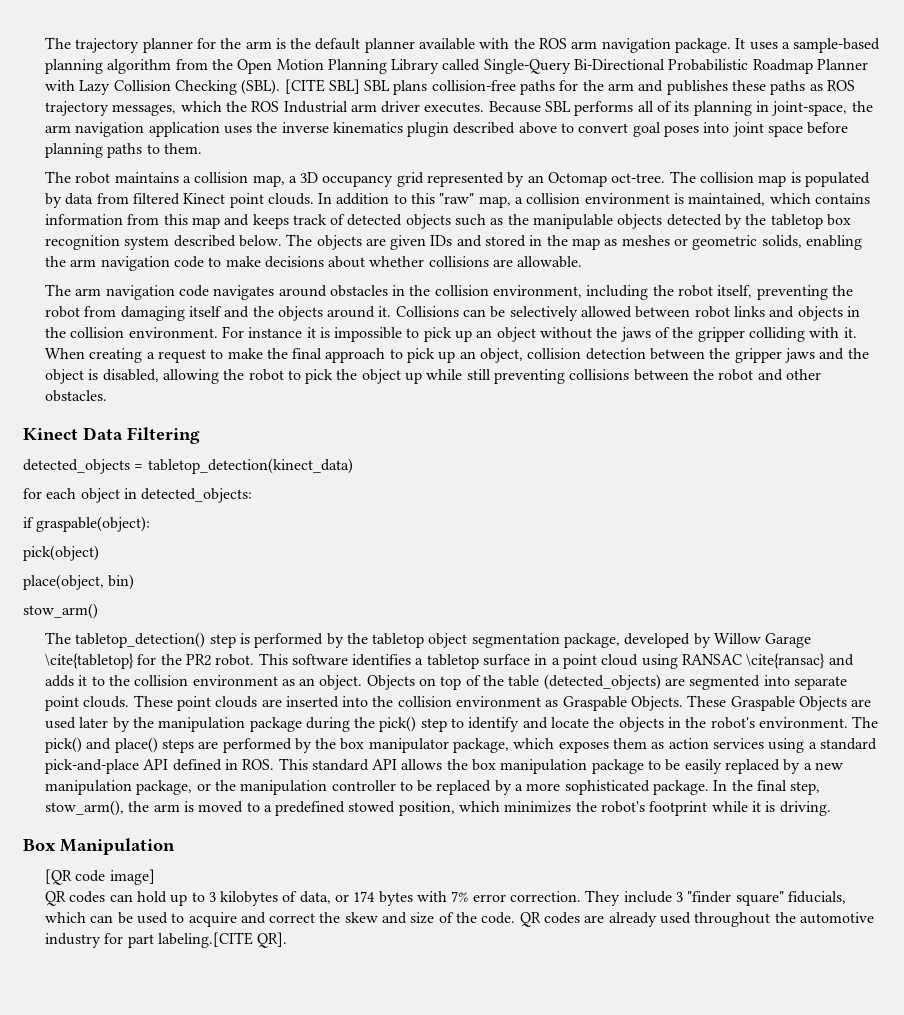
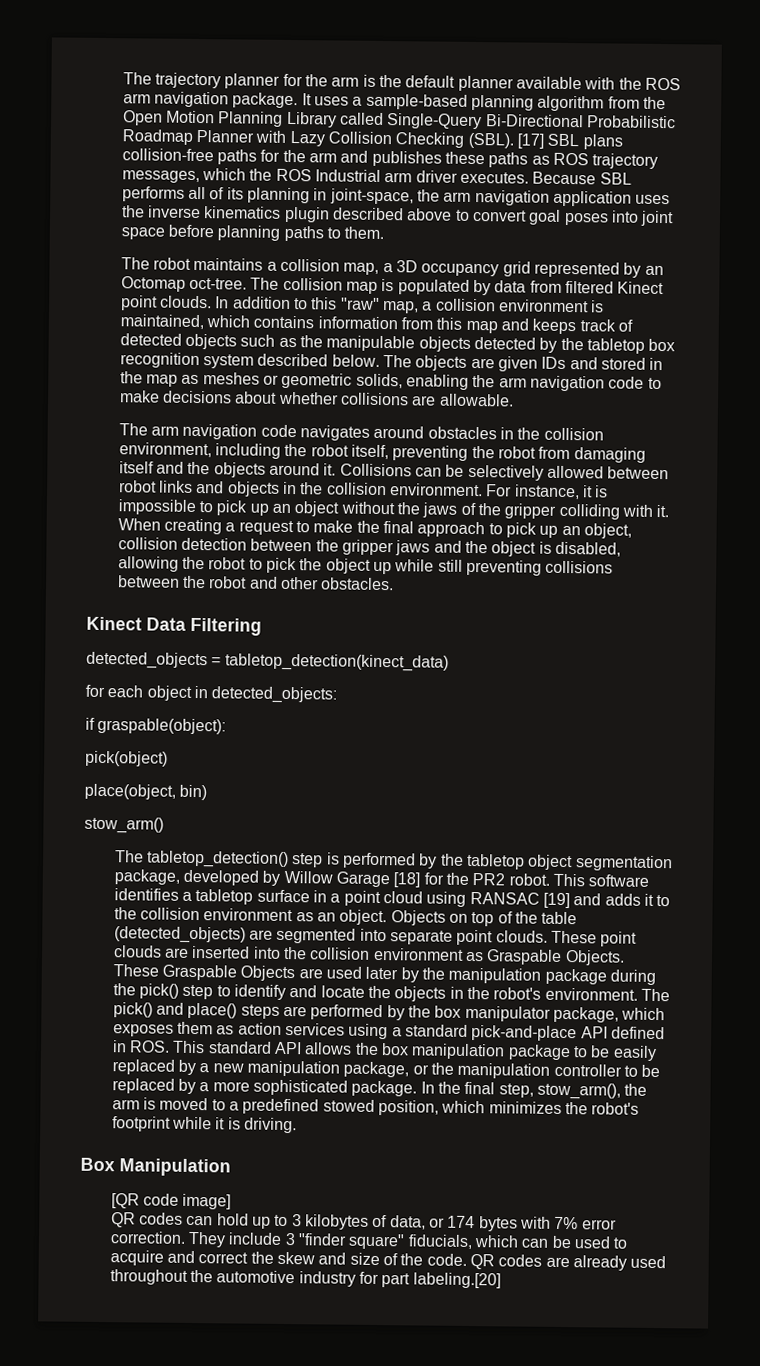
- [CITE SBL] SBL plans collision-free paths for the arm and publishes these paths as ROS trajectory messages, which the ROS Industrial arm driver executes.
+ [17] SBL plans collision-free paths for the arm and publishes these paths as ROS trajectory messages, which the ROS Industrial arm driver executes.
- For instance it is impossible to pick up an object without the jaws of the gripper colliding with it.
+ For instance, it is impossible to pick up an object without the jaws of the gripper colliding with it.
- The tabletop_detection() step is performed by the tabletop object segmentation package, developed by Willow Garage \cite{tabletop} for the PR2 robot.
+ The tabletop_detection() step is performed by the tabletop object segmentation package, developed by Willow Garage [18] for the PR2 robot.
- This software identifies a tabletop surface in a point cloud using RANSAC \cite{ransac} and adds it to the collision environment as an object.
+ This software identifies a tabletop surface in a point cloud using RANSAC [19] and adds it to the collision environment as an object.
- QR codes are already used throughout the automotive industry for part labeling.[CITE QR].
+ QR codes are already used throughout the automotive industry for part labeling.[20]

